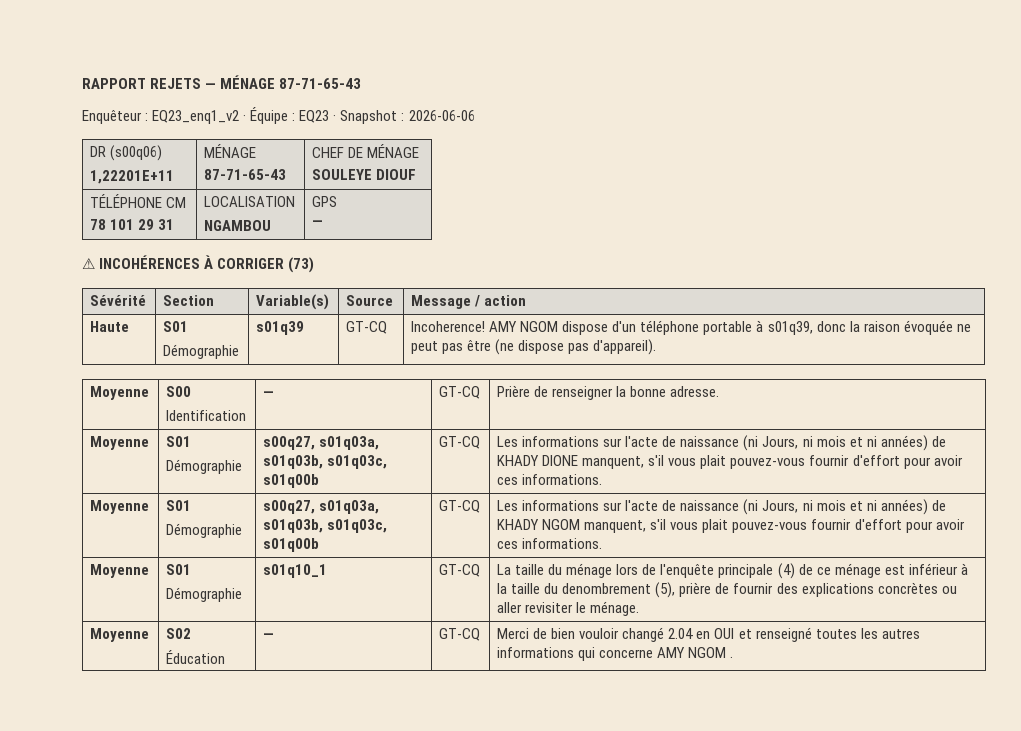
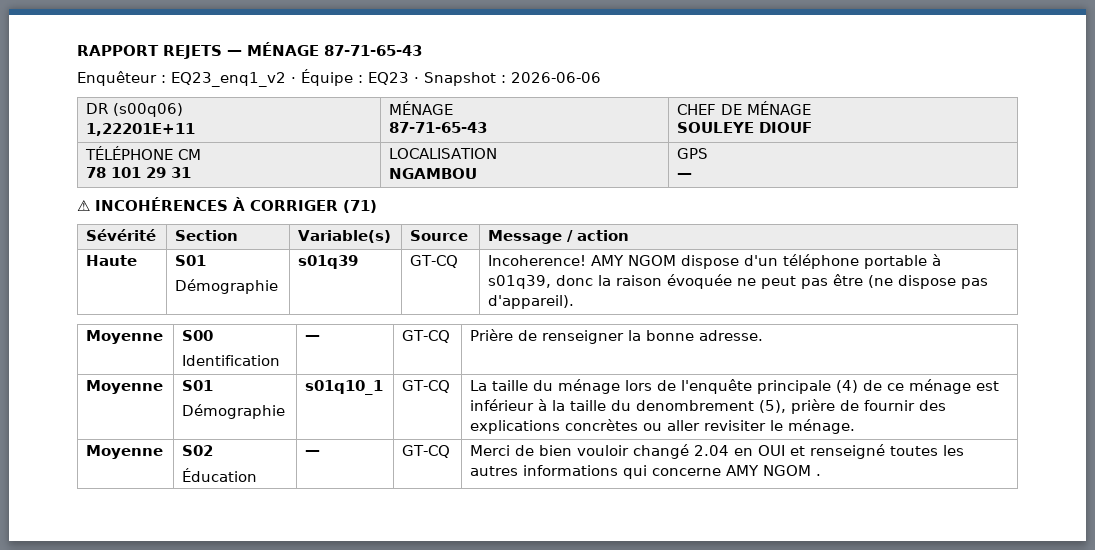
- ⚠ INCOHÉRENCES À CORRIGER (73)
+ ⚠ INCOHÉRENCES À CORRIGER (71)
  Moyenne | S00
  Identification | — | GT-CQ | Prière de renseigner la bonne adresse.
- Moyenne | S01
- Démographie | s00q27, s01q03a, s01q03b, s01q03c, s01q00b | GT-CQ | Les informations sur l'acte de naissance (ni Jours, ni mois et ni années) de KHADY DIONE manquent, s'il vous plait pouvez-vous fournir d'effort pour avoir ces informations.
- Moyenne | S01
- Démographie | s00q27, s01q03a, s01q03b, s01q03c, s01q00b | GT-CQ | Les informations sur l'acte de naissance (ni Jours, ni mois et ni années) de KHADY NGOM manquent, s'il vous plait pouvez-vous fournir d'effort pour avoir ces informations.

